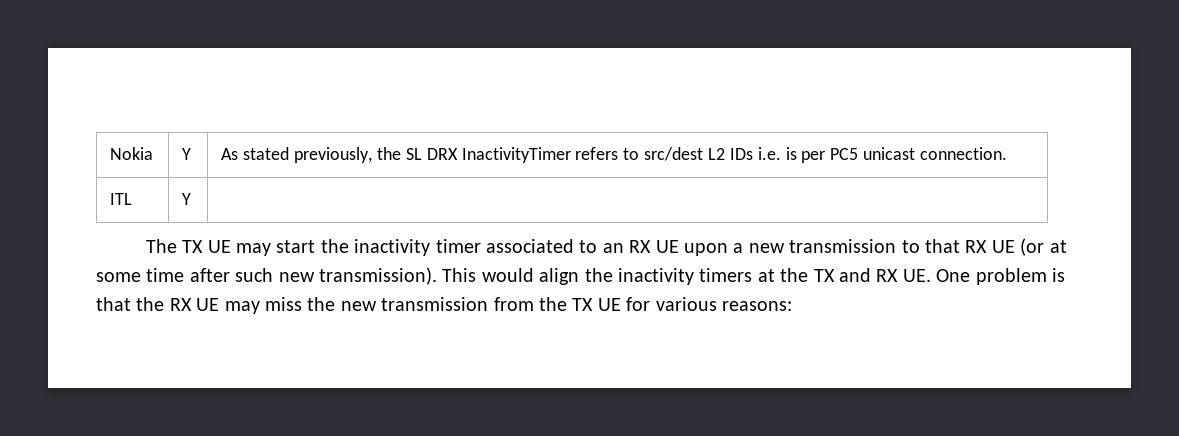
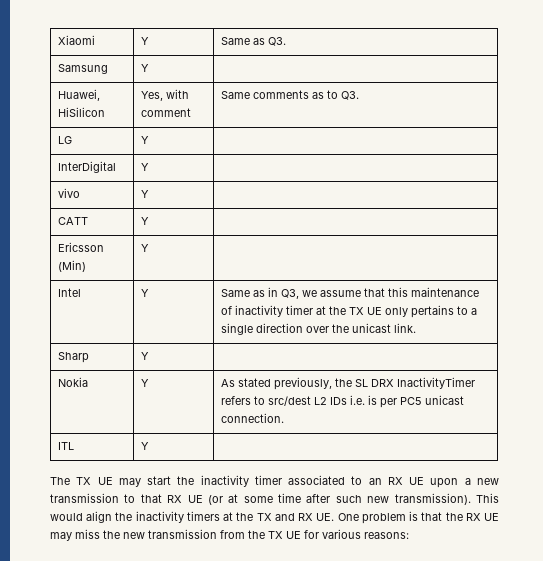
+ Xiaomi | Y | Same as Q3.
+ Samsung | Y |
+ Huawei, HiSilicon | Yes, with comment | Same comments as to Q3.
+ LG | Y |
+ InterDigital | Y |
+ vivo | Y |
+ CATT | Y |
+ Ericsson (Min) | Y |
+ Intel | Y | Same as in Q3, we assume that this maintenance of inactivity timer at the TX UE only pertains to a single direction over the unicast link.
+ Sharp | Y |

